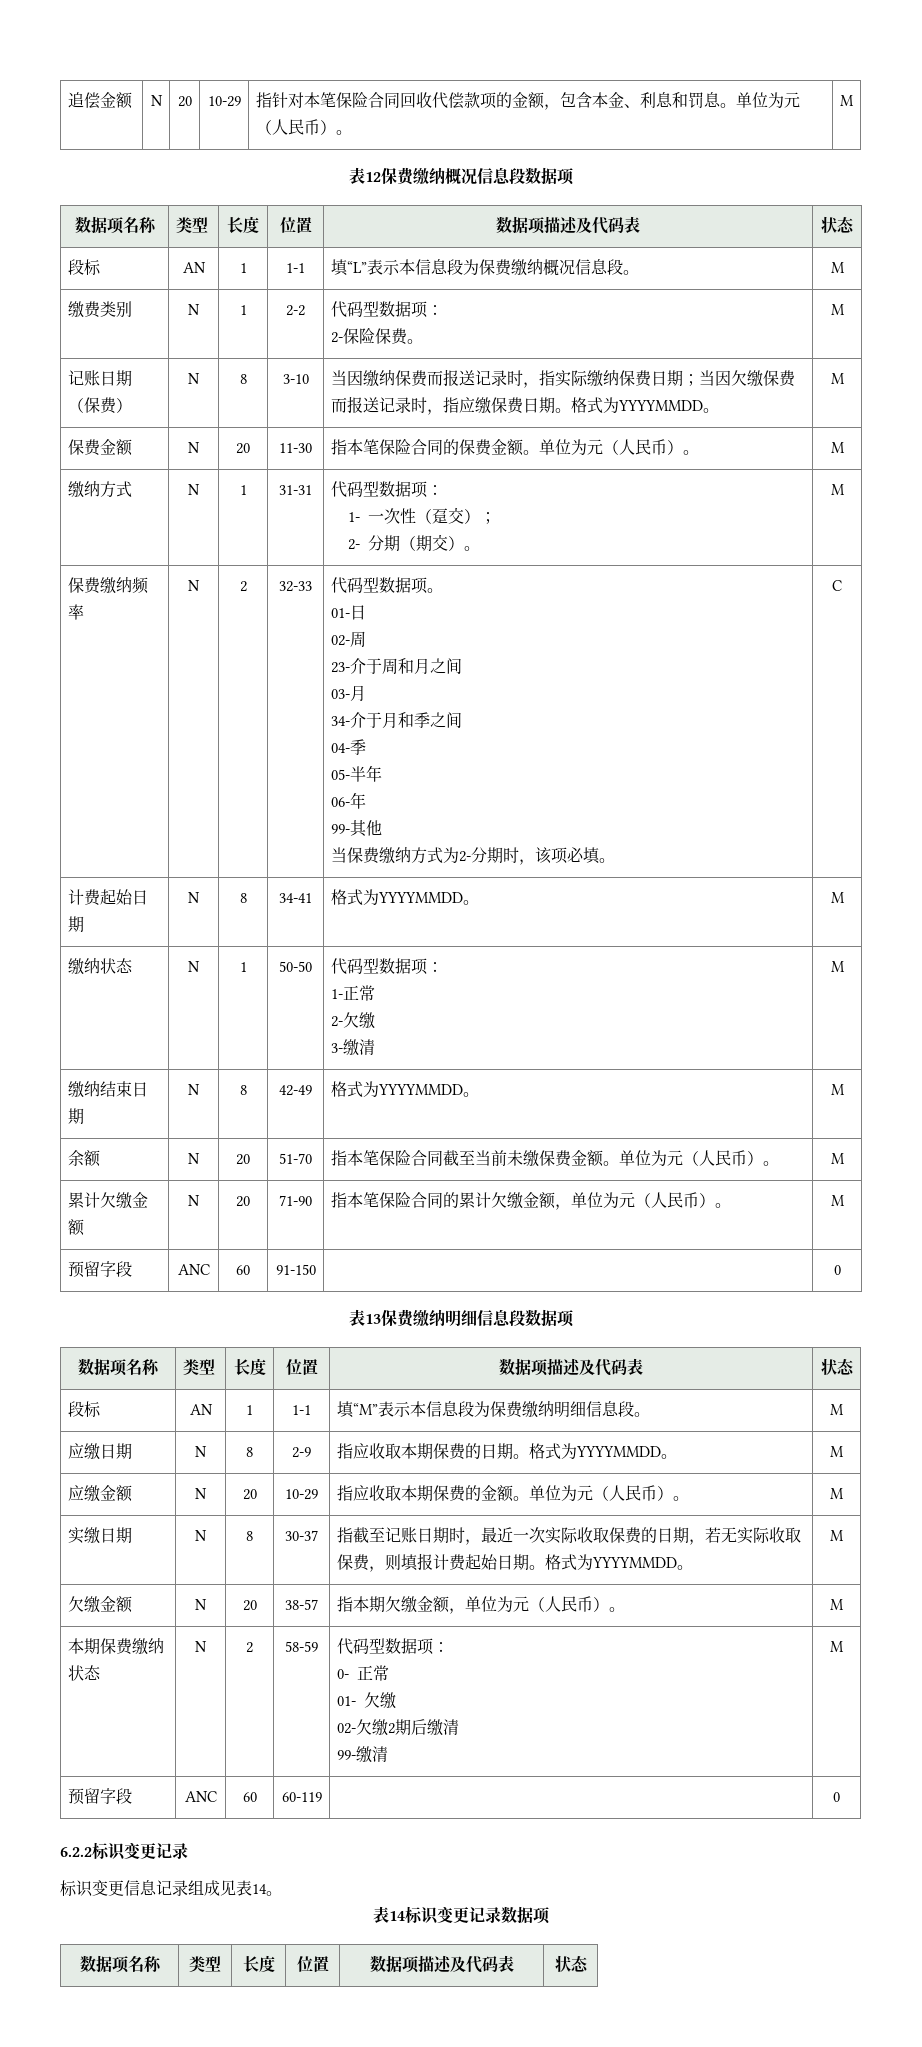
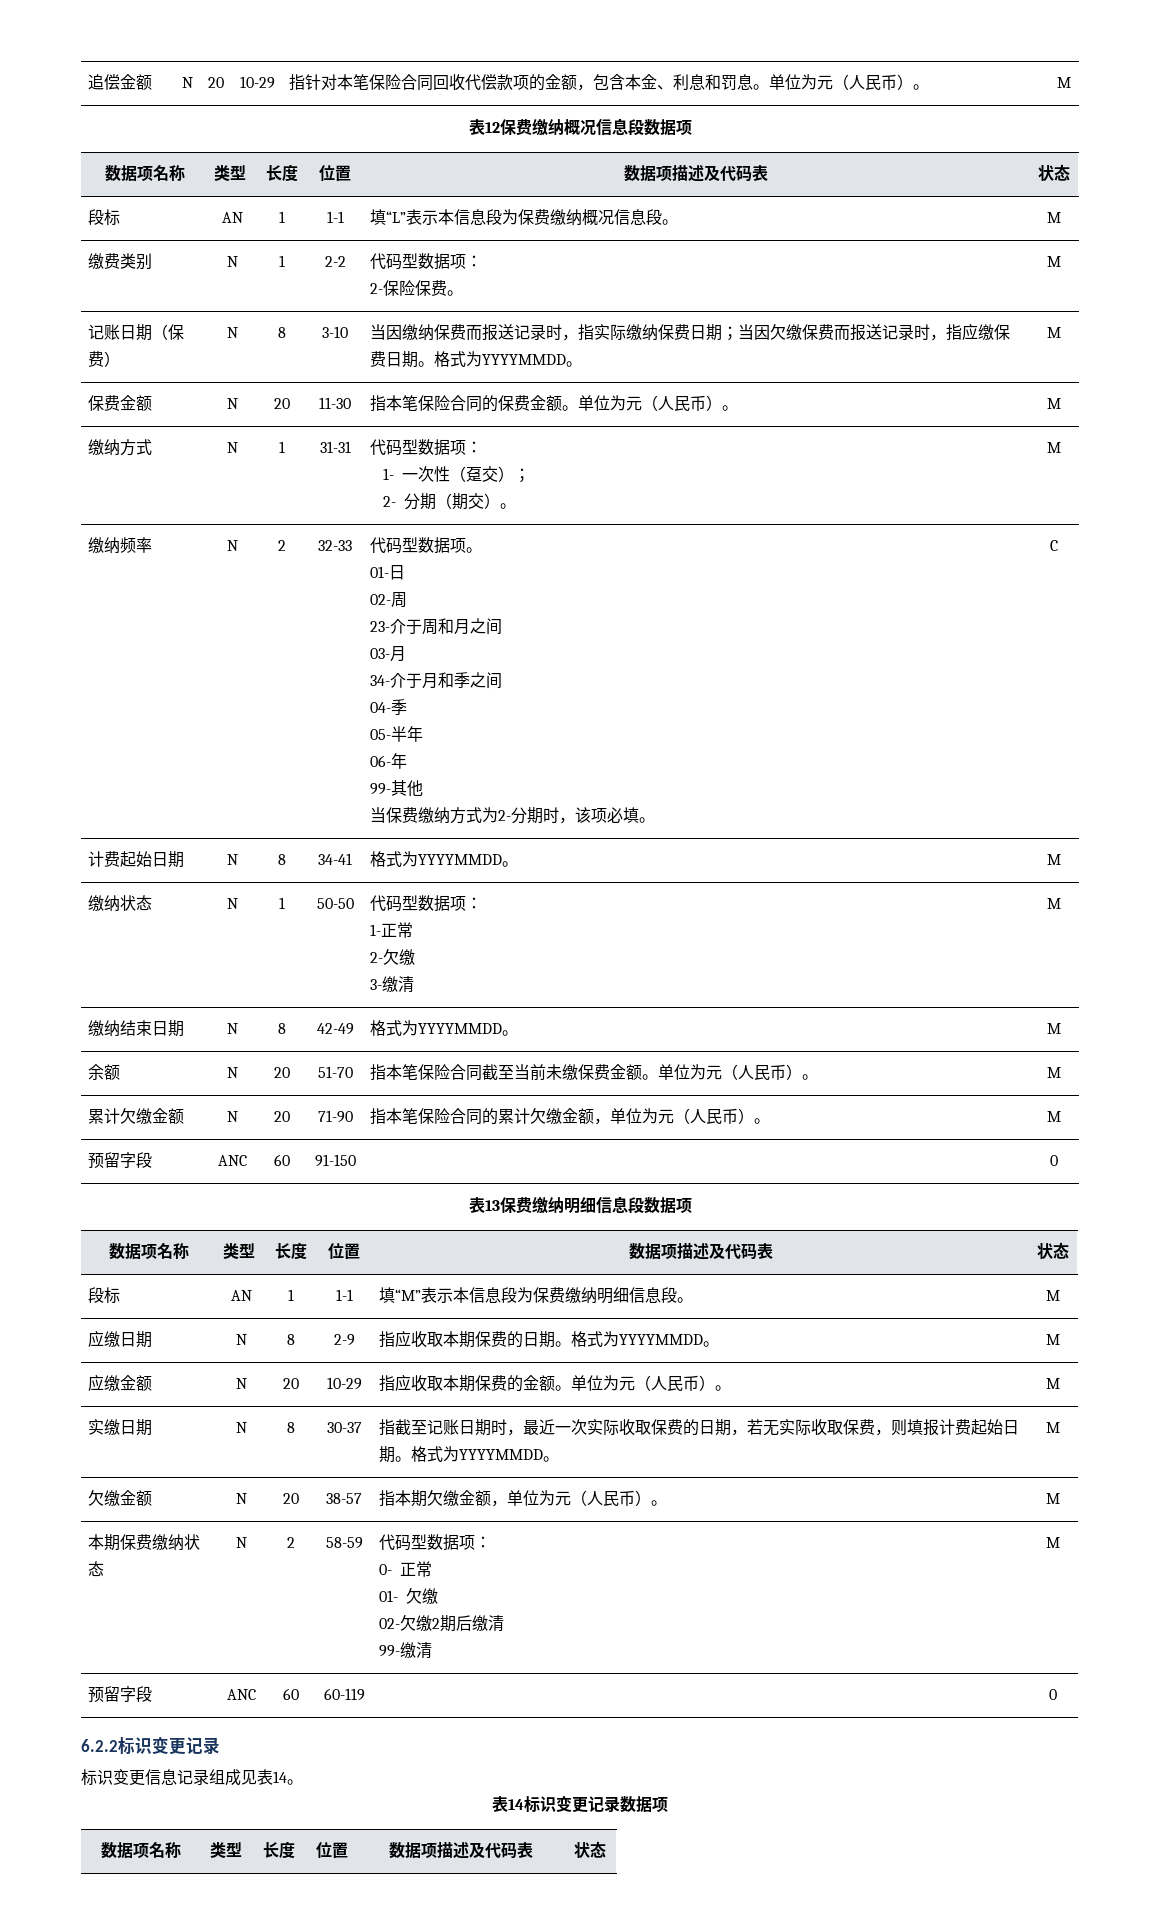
- 保费缴纳频率
+ 缴纳频率

